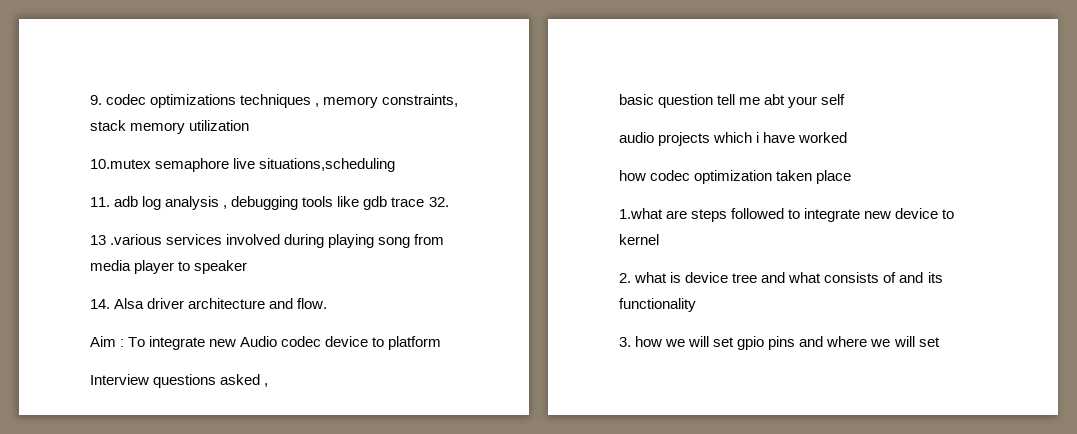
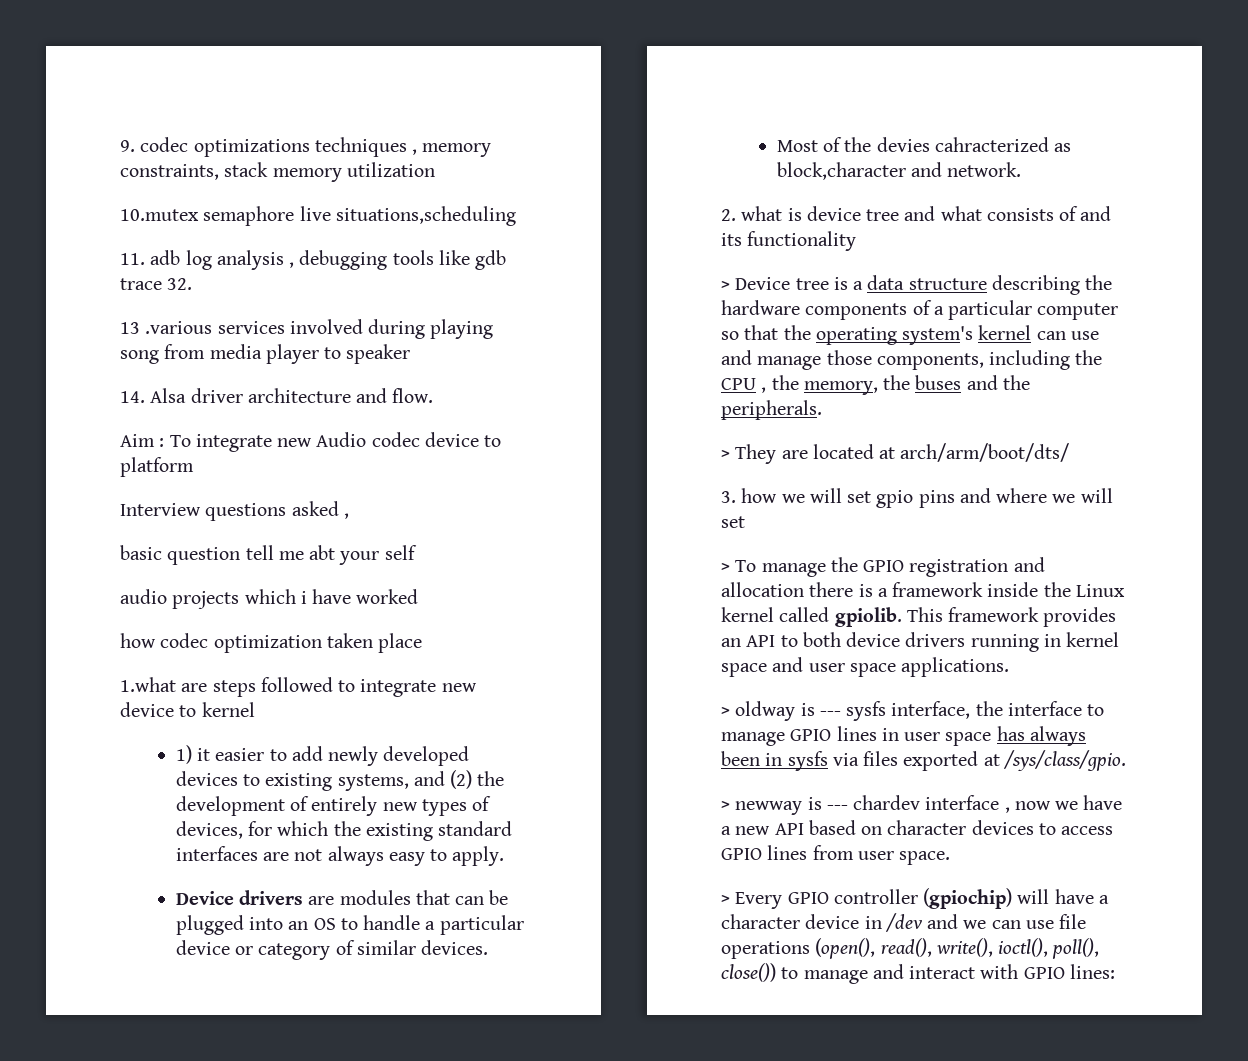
+ 1) it easier to add newly developed devices to existing systems, and (2) the development of entirely new types of devices, for which the existing standard interfaces are not always easy to apply.
+ Device drivers are modules that can be plugged into an OS to handle a particular device or category of similar devices.
+ Most of the devies cahracterized as block,character and network.
+ > Device tree is a data structure describing the hardware components of a particular computer so that the operating system's kernel can use and manage those components, including the CPU , the memory, the buses and the peripherals.
+ > They are located at arch/arm/boot/dts/
+ > To manage the GPIO registration and allocation there is a framework inside the Linux kernel called gpiolib. This framework provides an API to both device drivers running in kernel space and user space applications.
+ > oldway is --- sysfs interface, the interface to manage GPIO lines in user space has always been in sysfs via files exported at /sys/class/gpio.
+ > newway is --- chardev interface , now we have a new API based on character devices to access GPIO lines from user space.
+ > Every GPIO controller (gpiochip) will have a character device in /dev and we can use file operations (open(), read(), write(), ioctl(), poll(), close()) to manage and interact with GPIO lines:

